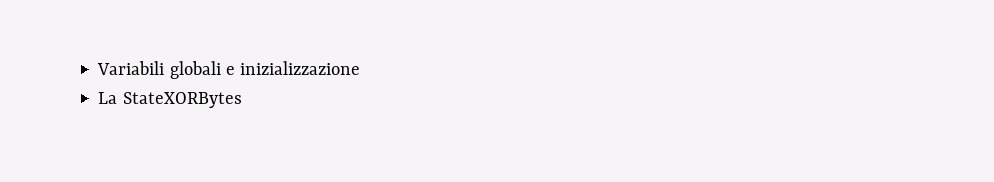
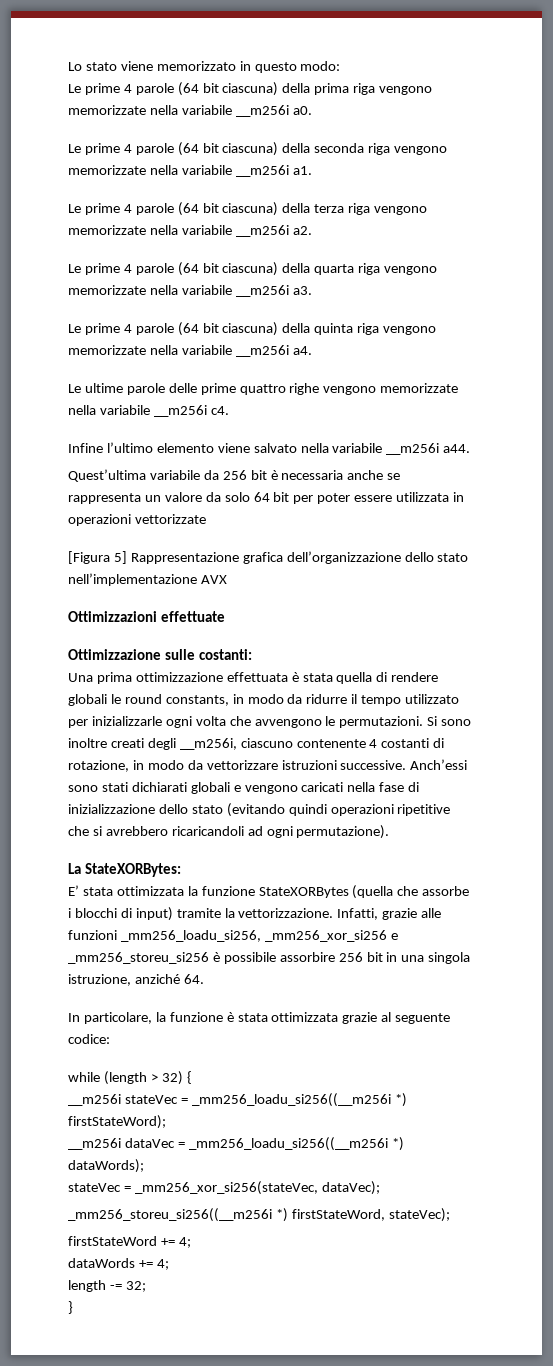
- Variabili globali e inizializzazione
- La StateXORBytes
+ Lo stato viene memorizzato in questo modo:
+ Le prime 4 parole (64 bit ciascuna) della prima riga vengono memorizzate nella variabile __m256i a0.
+ Le prime 4 parole (64 bit ciascuna) della seconda riga vengono memorizzate nella variabile __m256i a1.
+ Le prime 4 parole (64 bit ciascuna) della terza riga vengono memorizzate nella variabile __m256i a2.
+ Le prime 4 parole (64 bit ciascuna) della quarta riga vengono memorizzate nella variabile __m256i a3.
+ Le prime 4 parole (64 bit ciascuna) della quinta riga vengono memorizzate nella variabile __m256i a4.
+ Le ultime parole delle prime quattro righe vengono memorizzate nella variabile __m256i c4.
+ Infine l’ultimo elemento viene salvato nella variabile __m256i a44.
+ Quest’ultima variabile da 256 bit è necessaria anche se rappresenta un valore da solo 64 bit per poter essere utilizzata in operazioni vettorizzate
+ [Figura 5] Rappresentazione grafica dell’organizzazione dello stato nell’implementazione AVX
+ Ottimizzazioni effettuate
+ Ottimizzazione sulle costanti:
+ Una prima ottimizzazione effettuata è stata quella di rendere globali le round constants, in modo da ridurre il tempo utilizzato per inizializzarle ogni volta che avvengono le permutazioni. Si sono inoltre creati degli __m256i, ciascuno contenente 4 costanti di rotazione, in modo da vettorizzare istruzioni successive. Anch’essi sono stati dichiarati globali e vengono caricati nella fase di inizializzazione dello stato (evitando quindi operazioni ripetitive che si avrebbero ricaricandoli ad ogni permutazione).
+ La StateXORBytes:
+ E’ stata ottimizzata la funzione StateXORBytes (quella che assorbe i blocchi di input) tramite la vettorizzazione. Infatti, grazie alle funzioni _mm256_loadu_si256, _mm256_xor_si256 e _mm256_storeu_si256 è possibile assorbire 256 bit in una singola istruzione, anziché 64.
+ In particolare, la funzione è stata ottimizzata grazie al seguente codice:
+ while (length > 32) {
+ __m256i stateVec = _mm256_loadu_si256((__m256i *) firstStateWord);
+ __m256i dataVec = _mm256_loadu_si256((__m256i *) dataWords);
+ stateVec = _mm256_xor_si256(stateVec, dataVec);
+ _mm256_storeu_si256((__m256i *) firstStateWord, stateVec);
+ firstStateWord += 4;
+ dataWords += 4;
+ length -= 32;
+ }

